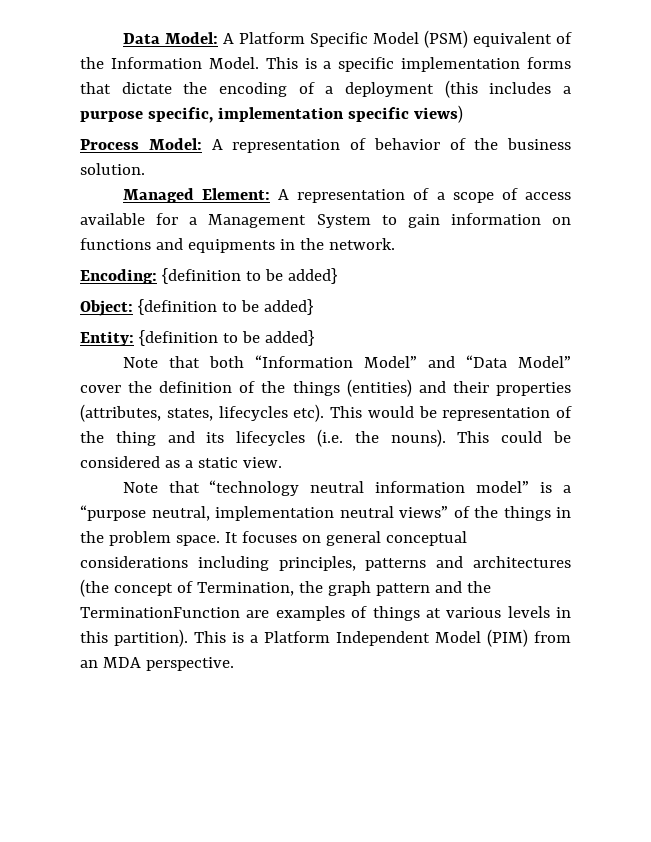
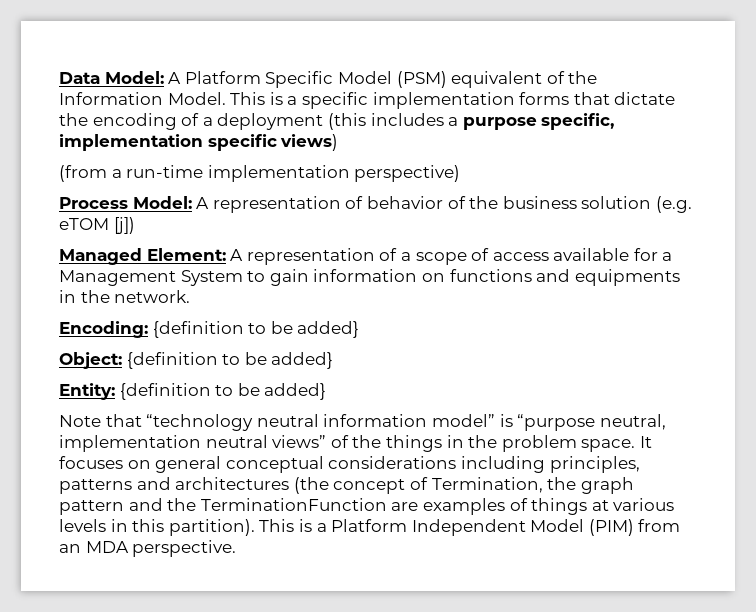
+ (from a run-time implementation perspective)
- Process Model: A representation of behavior of the business solution.
+ Process Model: A representation of behavior of the business solution (e.g. eTOM [j])
- Note that both “Information Model” and “Data Model” cover the definition of the things (entities) and their properties (attributes, states, lifecycles etc). This would be representation of the thing and its lifecycles (i.e. the nouns). This could be considered as a static view.
- Note that “technology neutral information model” is a “purpose neutral, implementation neutral views” of the things in the problem space.
+ Note that “technology neutral information model” is “purpose neutral, implementation neutral views” of the things in the problem space.

